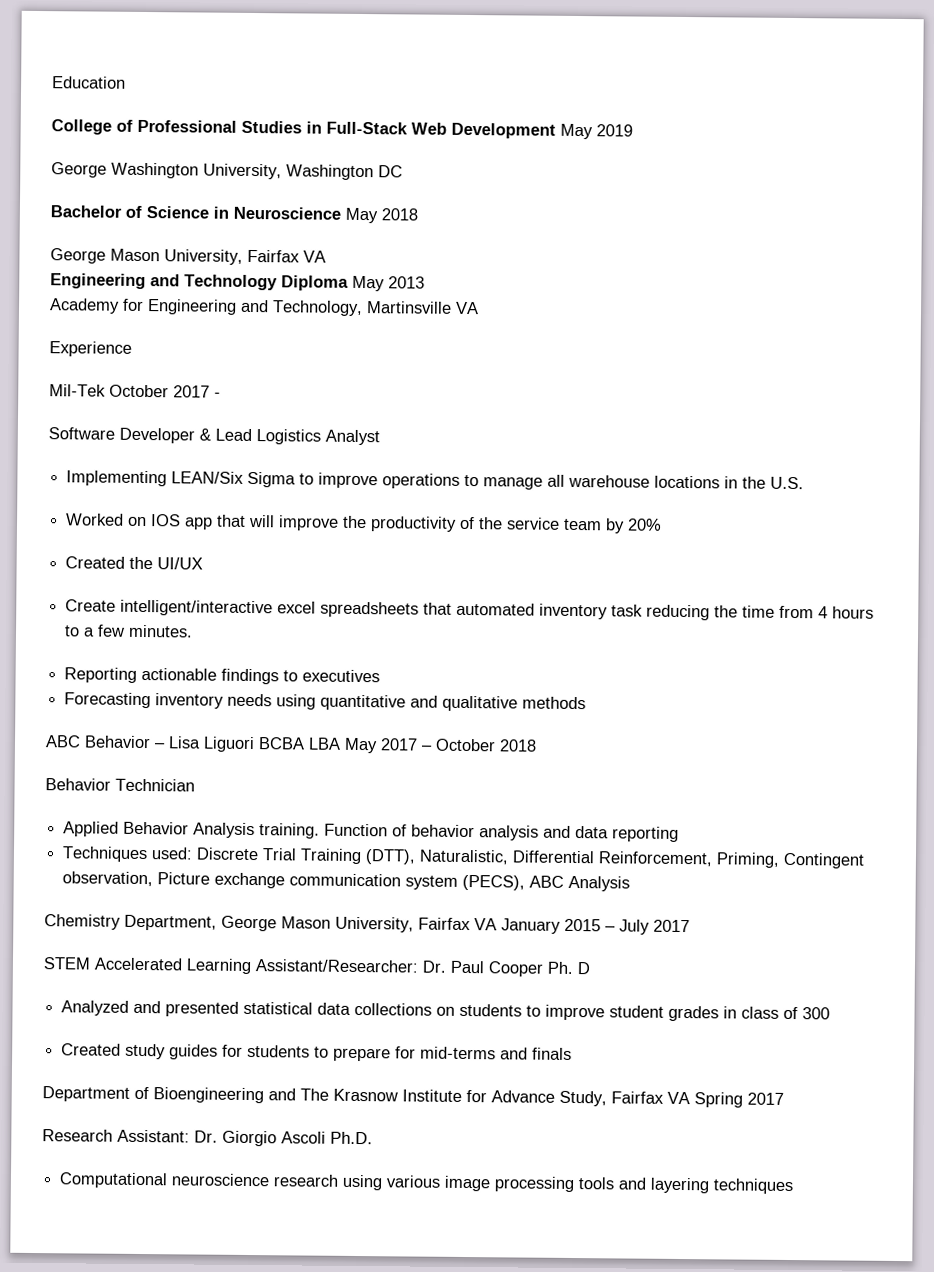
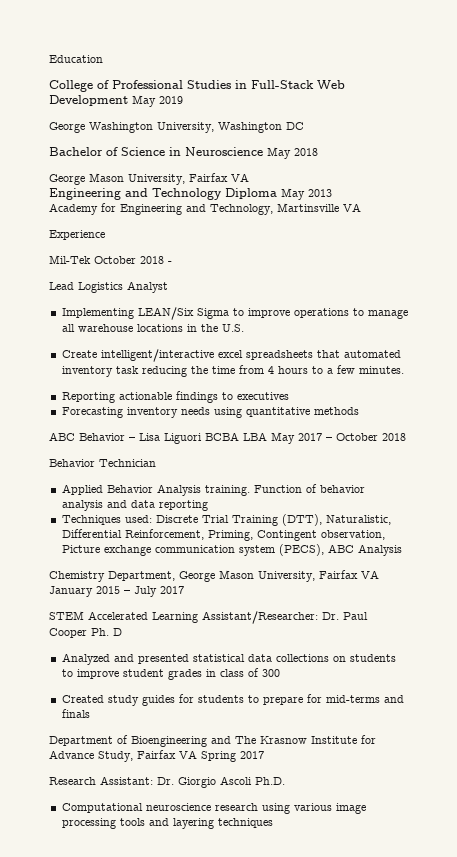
- Mil-Tek October 2017 -
+ Mil-Tek October 2018 -
- Software Developer & Lead Logistics Analyst
+ Lead Logistics Analyst
- Worked on IOS app that will improve the productivity of the service team by 20%
- Created the UI/UX
- Forecasting inventory needs using quantitative and qualitative methods
+ Forecasting inventory needs using quantitative methods

